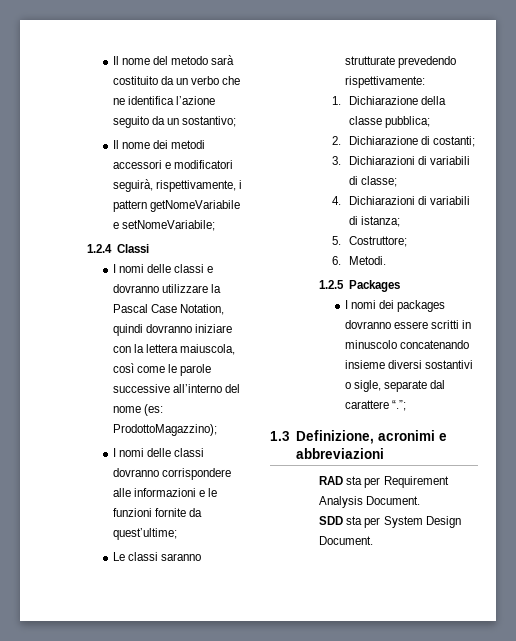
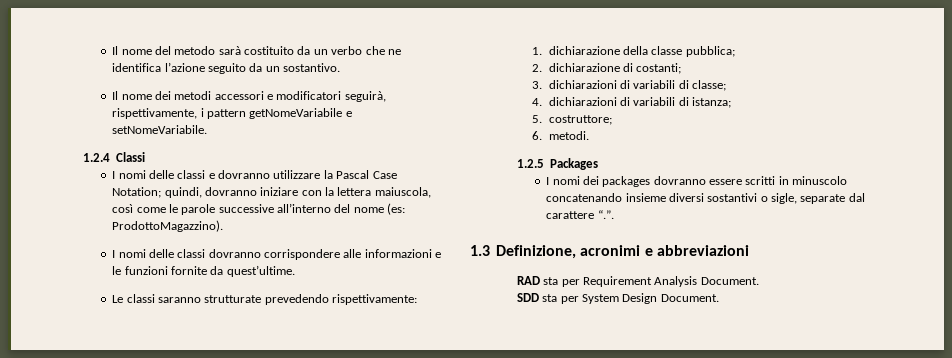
- Il nome del metodo sarà costituito da un verbo che ne identifica l’azione seguito da un sostantivo;
+ Il nome del metodo sarà costituito da un verbo che ne identifica l’azione seguito da un sostantivo.
- Il nome dei metodi accessori e modificatori seguirà, rispettivamente, i pattern getNomeVariabile e setNomeVariabile;
+ Il nome dei metodi accessori e modificatori seguirà, rispettivamente, i pattern getNomeVariabile e setNomeVariabile.
- I nomi delle classi e dovranno utilizzare la Pascal Case Notation, quindi dovranno iniziare con la lettera maiuscola, così come le parole successive all’interno del nome (es: ProdottoMagazzino);
+ I nomi delle classi e dovranno utilizzare la Pascal Case Notation; quindi, dovranno iniziare con la lettera maiuscola, così come le parole successive all’interno del nome (es: ProdottoMagazzino).
- I nomi delle classi dovranno corrispondere alle informazioni e le funzioni fornite da quest’ultime;
+ I nomi delle classi dovranno corrispondere alle informazioni e le funzioni fornite da quest’ultime.
- 1. Dichiarazione della classe pubblica;
+ 1. dichiarazione della classe pubblica;
- 2. Dichiarazione di costanti;
+ 2. dichiarazione di costanti;
- 3. Dichiarazioni di variabili di classe;
+ 3. dichiarazioni di variabili di classe;
- 4. Dichiarazioni di variabili di istanza;
+ 4. dichiarazioni di variabili di istanza;
- 5. Costruttore;
+ 5. costruttore;
- 6. Metodi.
+ 6. metodi.
- I nomi dei packages dovranno essere scritti in minuscolo concatenando insieme diversi sostantivi o sigle, separate dal carattere “.”;
+ I nomi dei packages dovranno essere scritti in minuscolo concatenando insieme diversi sostantivi o sigle, separate dal carattere “.”.

